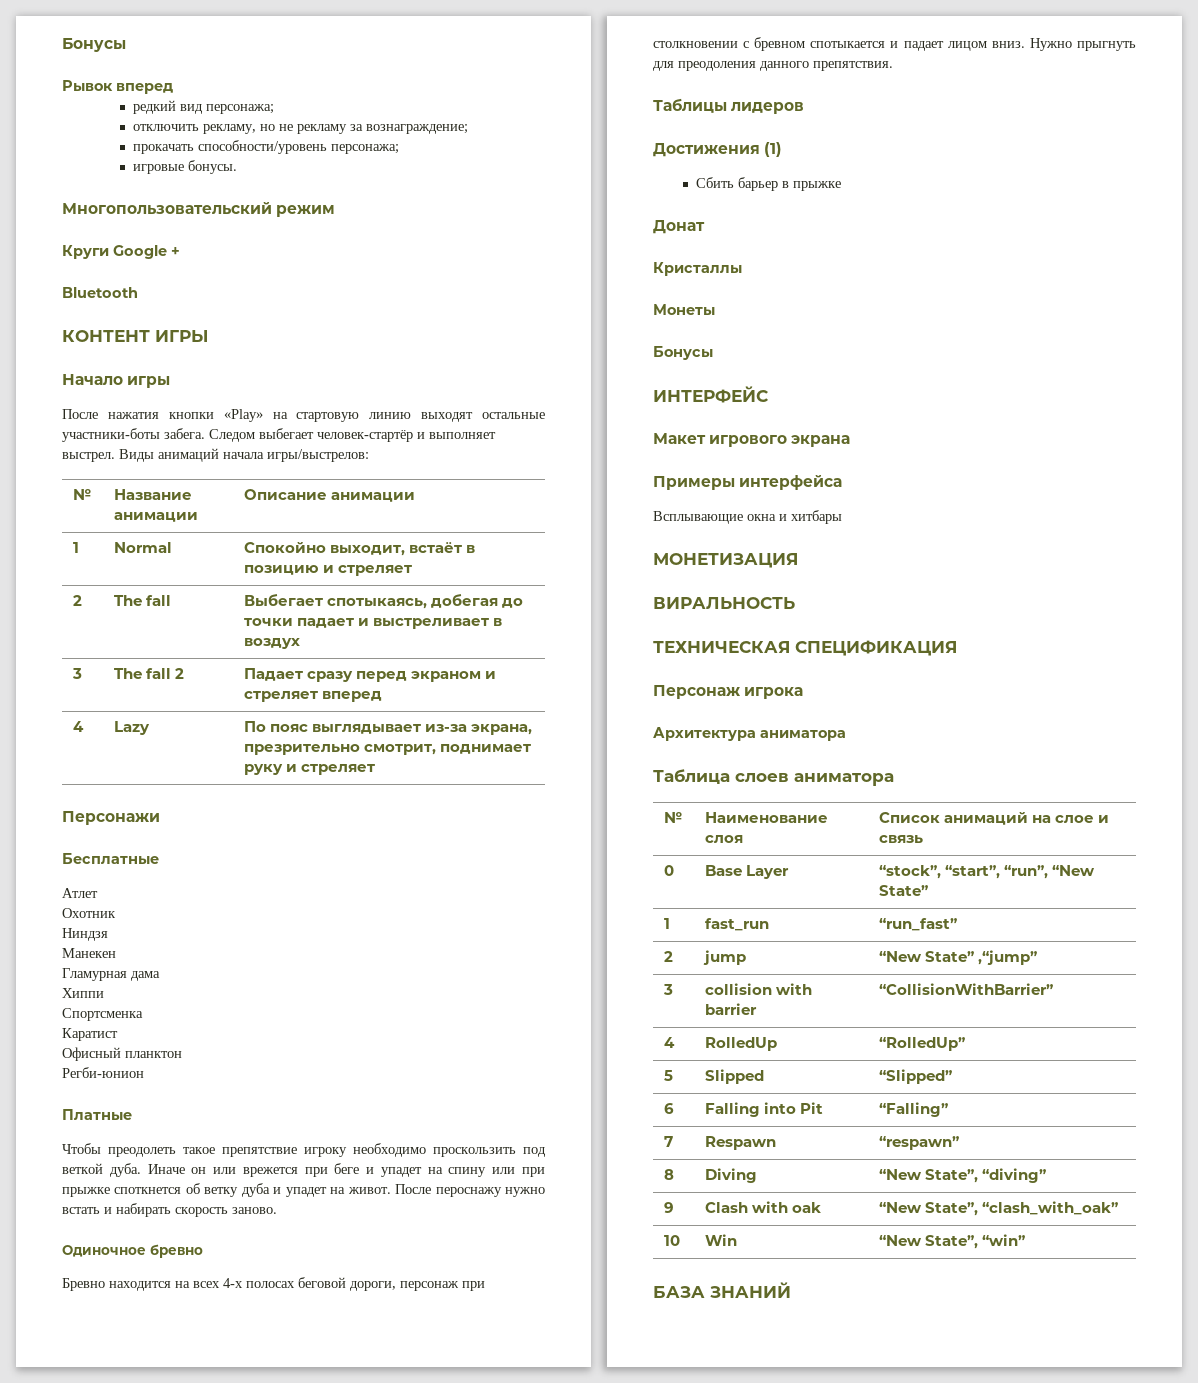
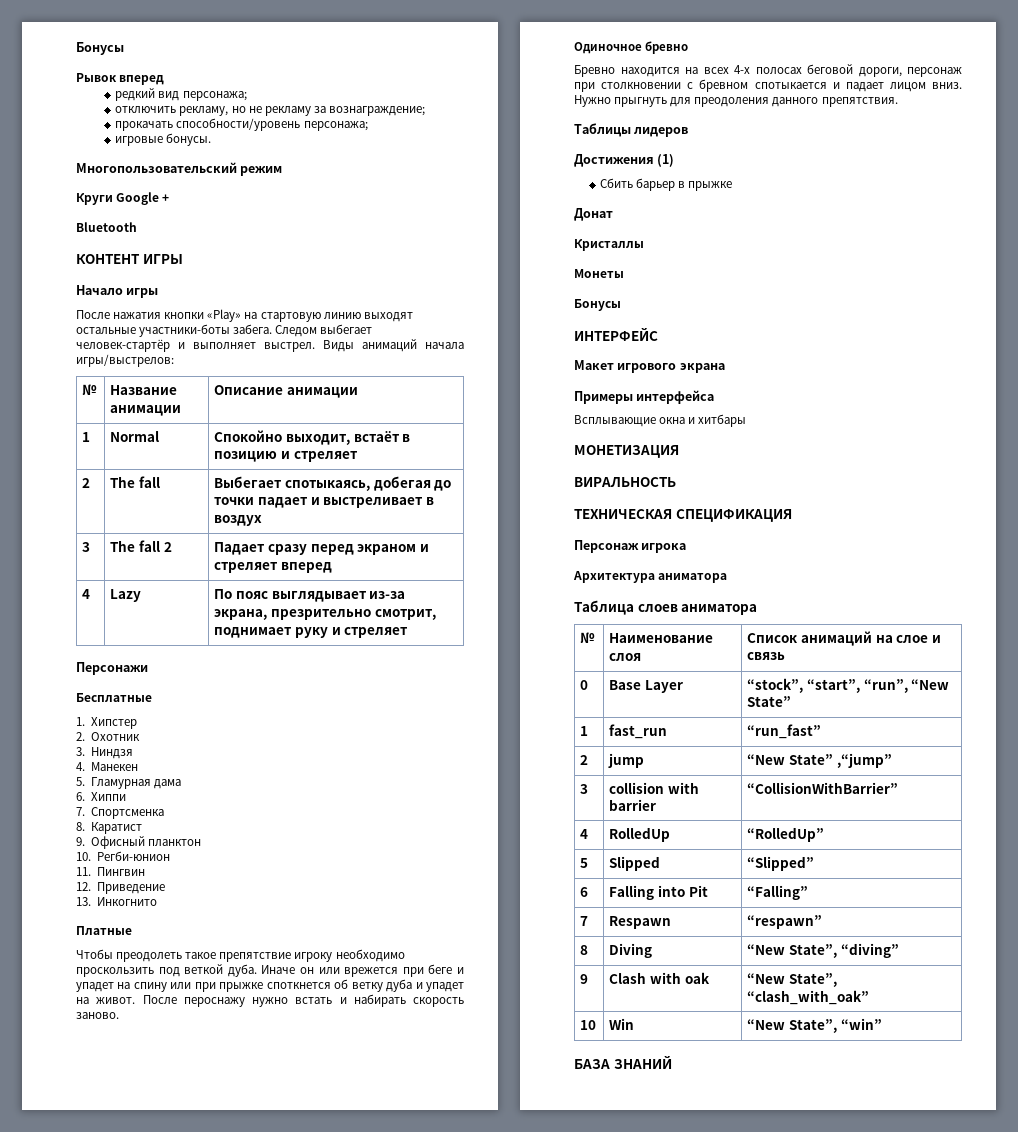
- Атлет
- Охотник
+ 1. Хипстер
+ 2. Охотник
- Ниндзя
+ 3. Ниндзя
- Манекен
+ 4. Манекен
- Гламурная дама
+ 5. Гламурная дама
- Хиппи
+ 6. Хиппи
- Спортсменка
+ 7. Спортсменка
- Каратист
+ 8. Каратист
- Офисный планктон
+ 9. Офисный планктон
- Регби-юнион
+ 10. Регби-юнион
+ 11. Пингвин
+ 12. Приведение
+ 13. Инкогнито

